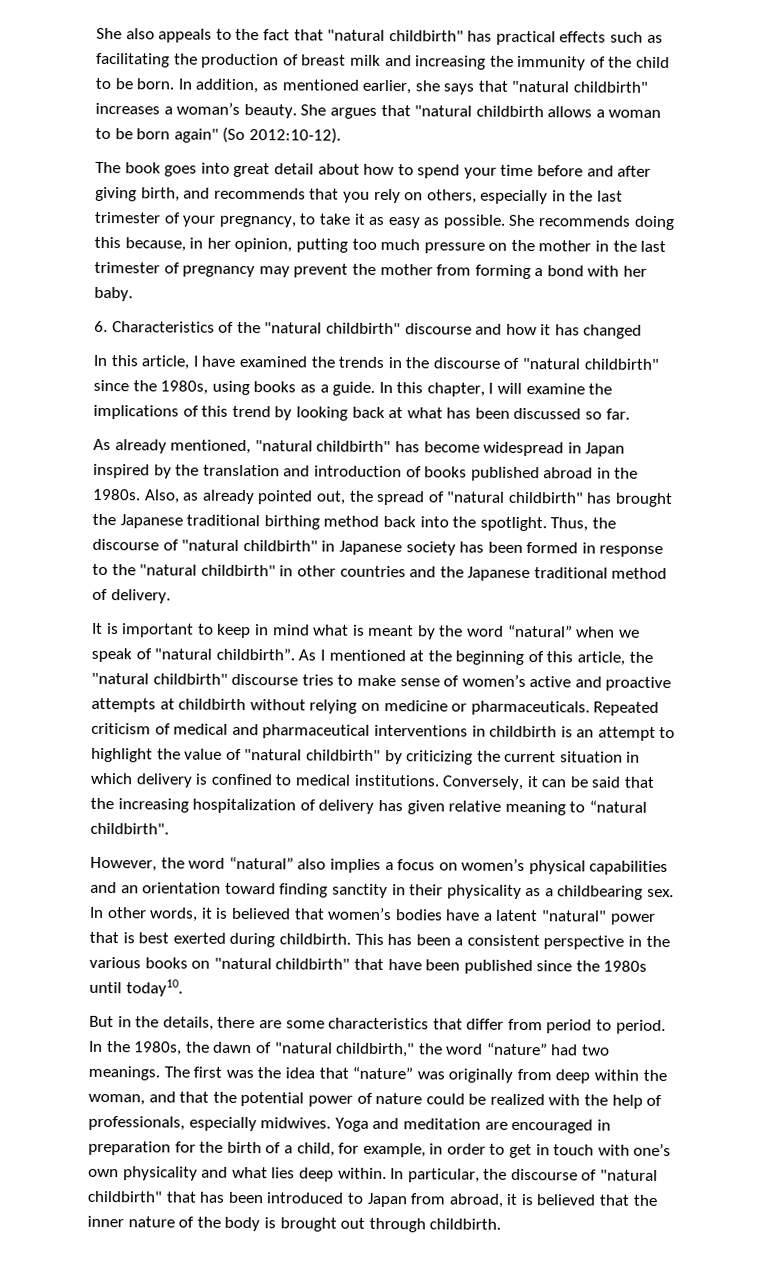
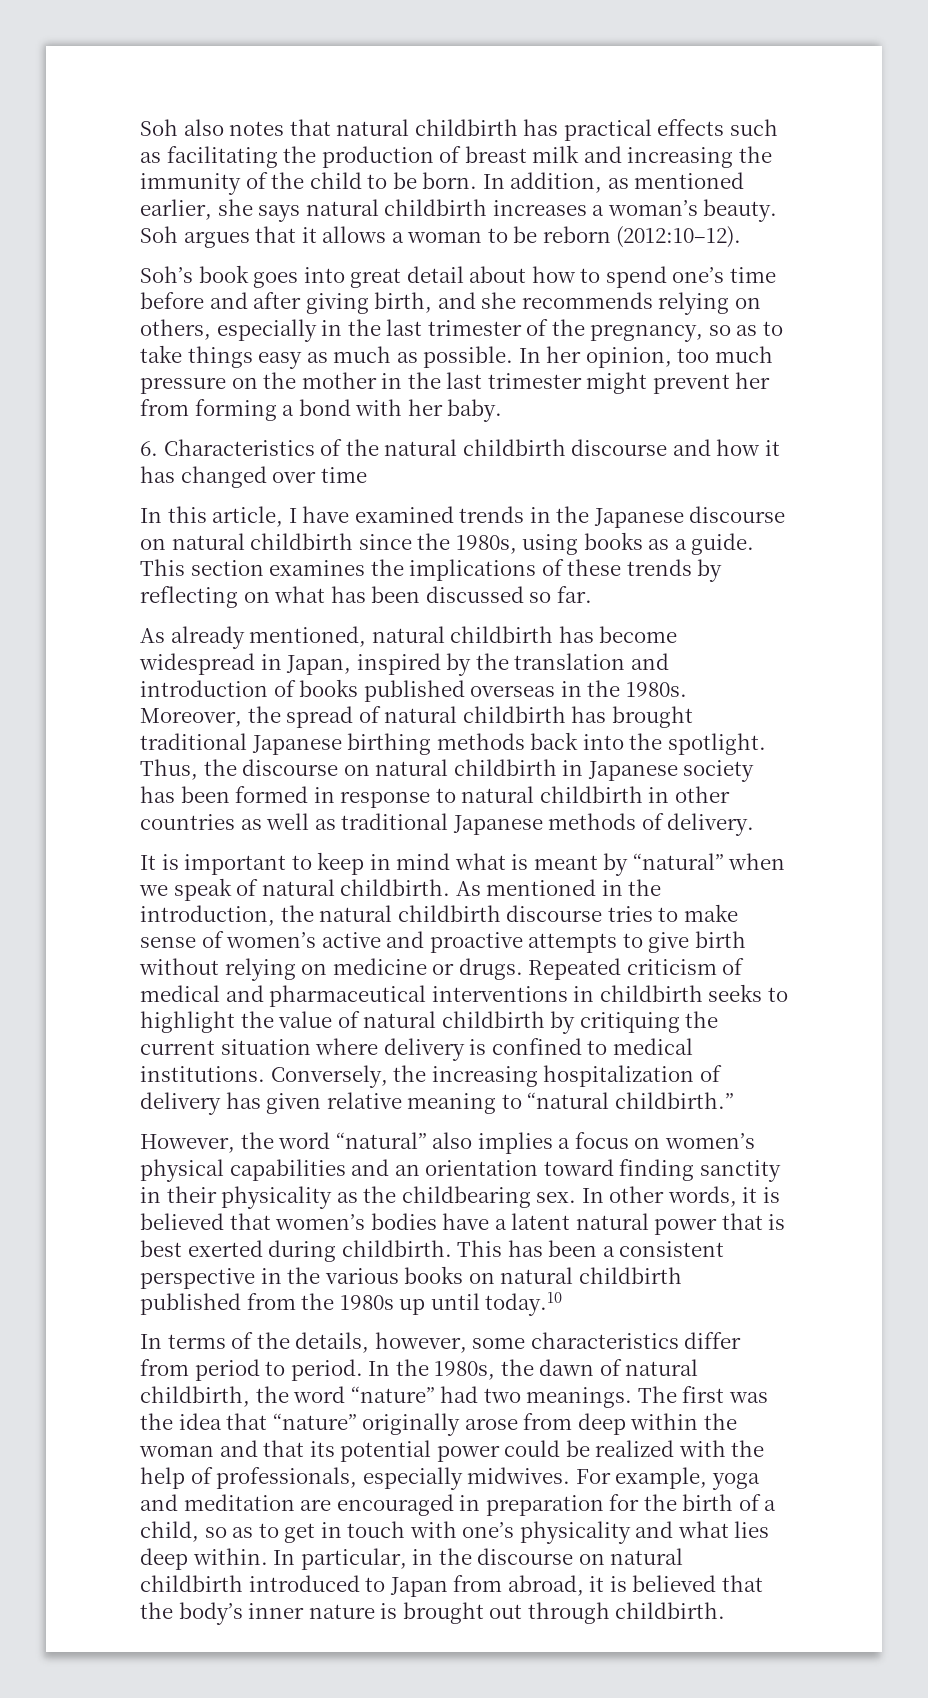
- She also appeals to the fact that "natural childbirth" has practical effects such as facilitating the production of breast milk and increasing the immunity of the child to be born.
+ Soh also notes that natural childbirth has practical effects such as facilitating the production of breast milk and increasing the immunity of the child to be born.
- In addition, as mentioned earlier, she says that "natural childbirth" increases a woman’s beauty.
+ In addition, as mentioned earlier, she says natural childbirth increases a woman’s beauty.
- She argues that "natural childbirth allows a woman to be born again" (So 2012:10-12).
- The book goes into great detail about how to spend your time before and after giving birth, and recommends that you rely on others, especially in the last trimester of your pregnancy, to take it as easy as possible. She recommends doing this because, in her opinion, putting too much pressure on the mother in the last trimester of pregnancy may prevent the mother from forming a bond with her baby.
+ Soh argues that it allows a woman to be reborn (2012:10–12).
+ Soh’s book goes into great detail about how to spend one’s time before and after giving birth, and she recommends relying on others, especially in the last trimester of the pregnancy, so as to take things easy as much as possible. In her opinion, too much pressure on the mother in the last trimester might prevent her from forming a bond with her baby.
- 6. Characteristics of the "natural childbirth" discourse and how it has changed
+ 6. Characteristics of the natural childbirth discourse and how it has changed over time
- In this article, I have examined the trends in the discourse of "natural childbirth" since the 1980s, using books as a guide.
+ In this article, I have examined trends in the Japanese discourse on natural childbirth since the 1980s, using books as a guide.
- In this chapter, I will examine the implications of this trend by looking back at what has been discussed so far.
+ This section examines the implications of these trends by reflecting on what has been discussed so far.
- As already mentioned, "natural childbirth" has become widespread in Japan inspired by the translation and introduction of books published abroad in the 1980s.
+ As already mentioned, natural childbirth has become widespread in Japan, inspired by the translation and introduction of books published overseas in the 1980s.
- Also, as already pointed out, the spread of "natural childbirth" has brought the Japanese traditional birthing method back into the spotlight.
+ Moreover, the spread of natural childbirth has brought traditional Japanese birthing methods back into the spotlight.
- Thus, the discourse of "natural childbirth" in Japanese society has been formed in response to the "natural childbirth" in other countries and the Japanese traditional method of delivery.
+ Thus, the discourse on natural childbirth in Japanese society has been formed in response to natural childbirth in other countries as well as traditional Japanese methods of delivery.
- It is important to keep in mind what is meant by the word “natural” when we speak of "natural childbirth”. As I mentioned at the beginning of this article, the "natural childbirth" discourse tries to make sense of women’s active and proactive attempts at childbirth without relying on medicine or pharmaceuticals.
+ It is important to keep in mind what is meant by “natural” when we speak of natural childbirth. As mentioned in the introduction, the natural childbirth discourse tries to make sense of women’s active and proactive attempts to give birth without relying on medicine or drugs.
- Repeated criticism of medical and pharmaceutical interventions in childbirth is an attempt to highlight the value of "natural childbirth" by criticizing the current situation in which delivery is confined to medical institutions.
+ Repeated criticism of medical and pharmaceutical interventions in childbirth seeks to highlight the value of natural childbirth by critiquing the current situation where delivery is confined to medical institutions.
- Conversely, it can be said that the increasing hospitalization of delivery has given relative meaning to “natural childbirth".
+ Conversely, the increasing hospitalization of delivery has given relative meaning to “natural childbirth.”
- However, the word “natural” also implies a focus on women’s physical capabilities and an orientation toward finding sanctity in their physicality as a childbearing sex.
+ However, the word “natural” also implies a focus on women’s physical capabilities and an orientation toward finding sanctity in their physicality as the childbearing sex.
- In other words, it is believed that women’s bodies have a latent "natural" power that is best exerted during childbirth.
+ In other words, it is believed that women’s bodies have a latent natural power that is best exerted during childbirth.
- This has been a consistent perspective in the various books on "natural childbirth" that have been published since the 1980s until today10.
- But in the details, there are some characteristics that differ from period to period.
+ This has been a consistent perspective in the various books on natural childbirth published from the 1980s up until today.10
+ In terms of the details, however, some characteristics differ from period to period.
- In the 1980s, the dawn of "natural childbirth," the word “nature” had two meanings.
+ In the 1980s, the dawn of natural childbirth, the word “nature” had two meanings.
- The first was the idea that “nature” was originally from deep within the woman, and that the potential power of nature could be realized with the help of professionals, especially midwives.
+ The first was the idea that “nature” originally arose from deep within the woman and that its potential power could be realized with the help of professionals, especially midwives.
- Yoga and meditation are encouraged in preparation for the birth of a child, for example, in order to get in touch with one’s own physicality and what lies deep within.
+ For example, yoga and meditation are encouraged in preparation for the birth of a child, so as to get in touch with one’s physicality and what lies deep within.
- In particular, the discourse of "natural childbirth" that has been introduced to Japan from abroad, it is believed that the inner nature of the body is brought out through childbirth.
+ In particular, in the discourse on natural childbirth introduced to Japan from abroad, it is believed that the body’s inner nature is brought out through childbirth.

